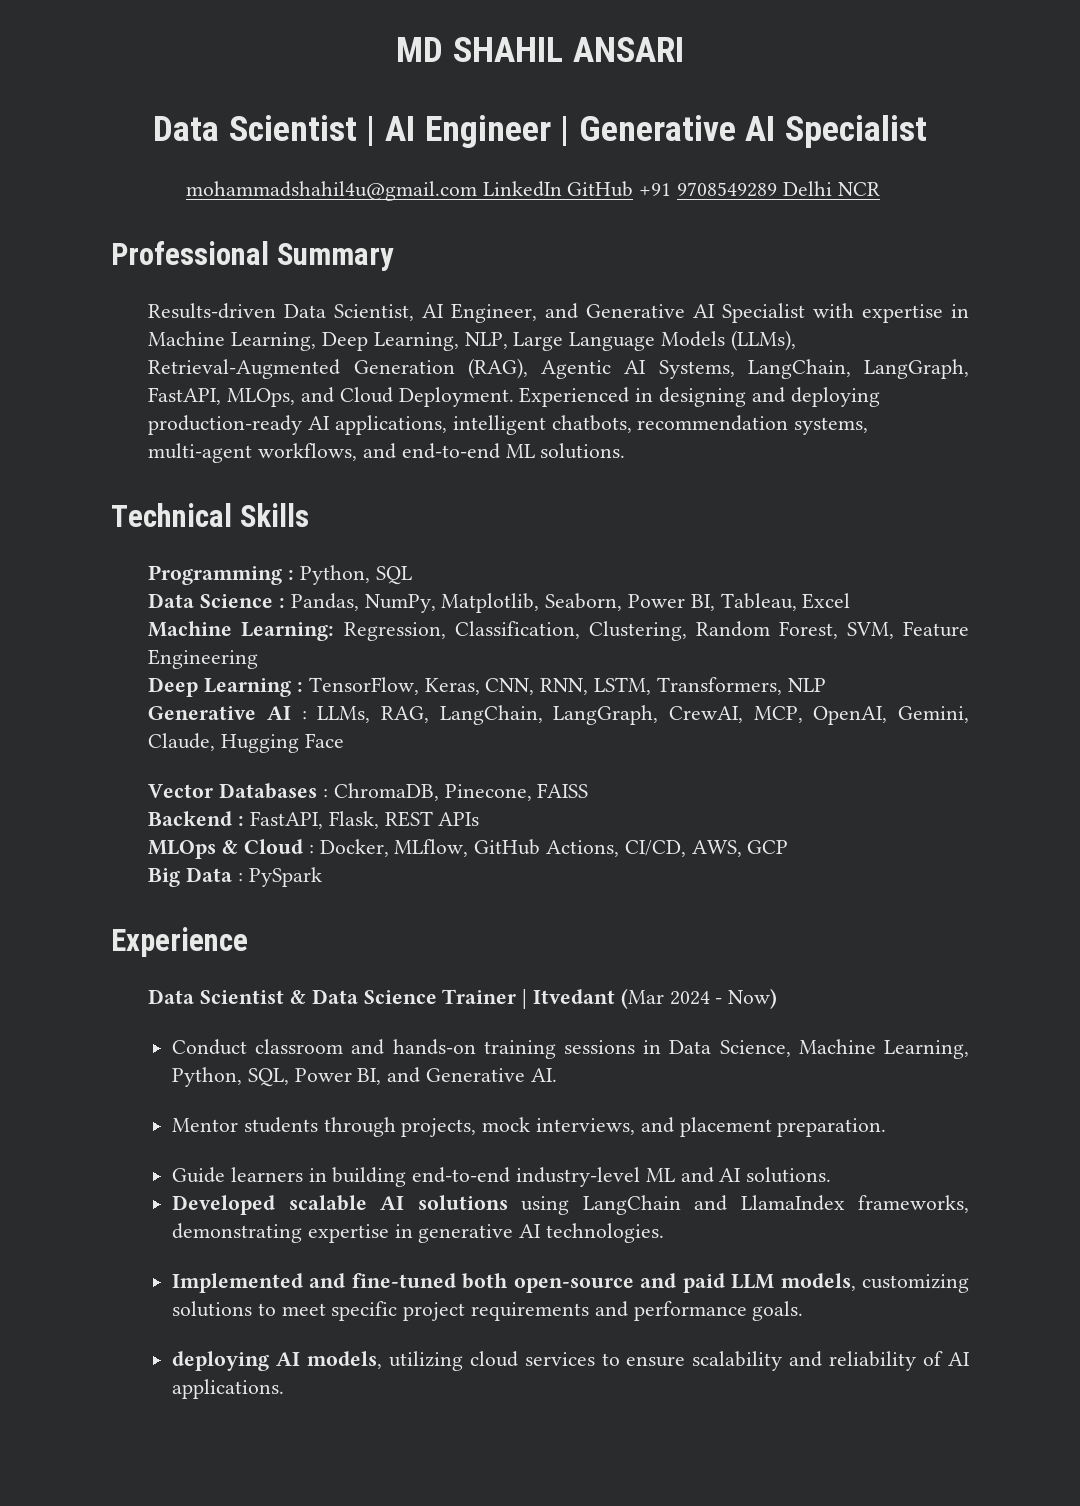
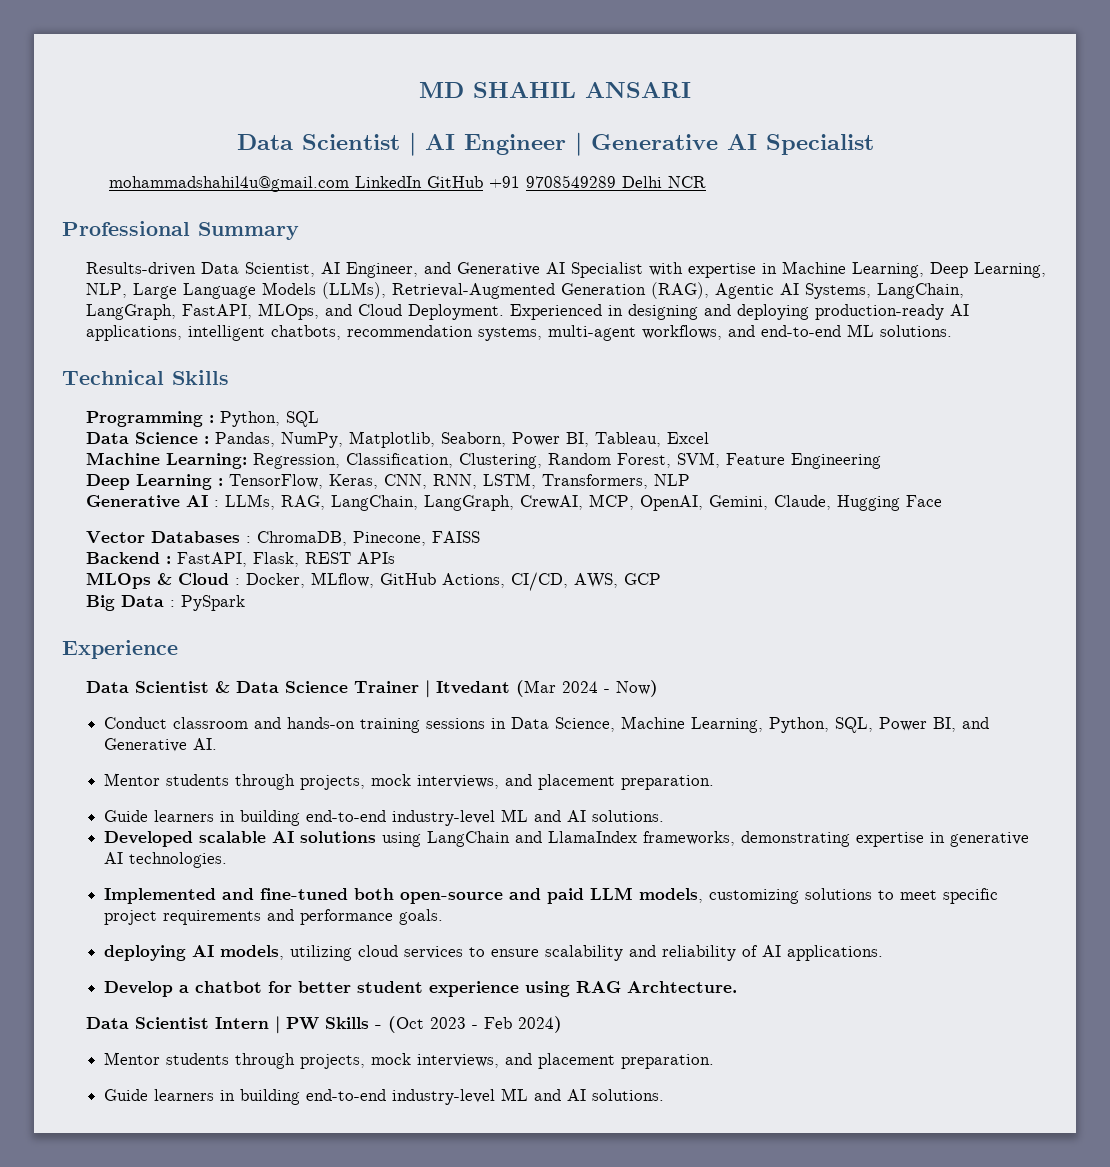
+ Develop a chatbot for better student experience using RAG Archtecture.
+ Data Scientist Intern | PW Skills - (Oct 2023 - Feb 2024)
+ Mentor students through projects, mock interviews, and placement preparation.
+ Guide learners in building end-to-end industry-level ML and AI solutions.

